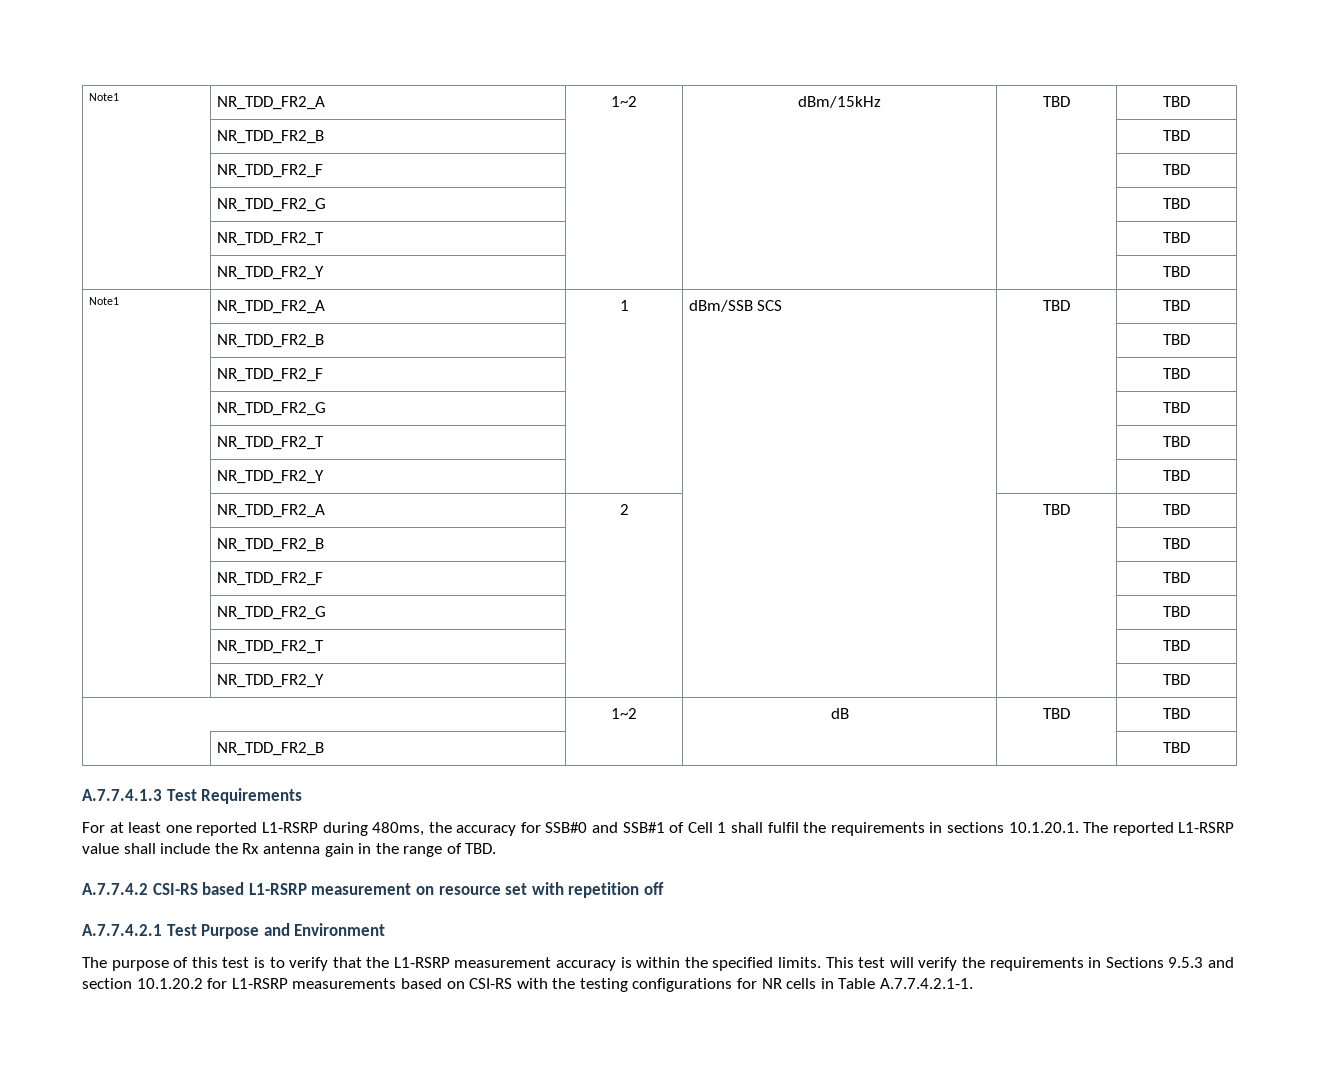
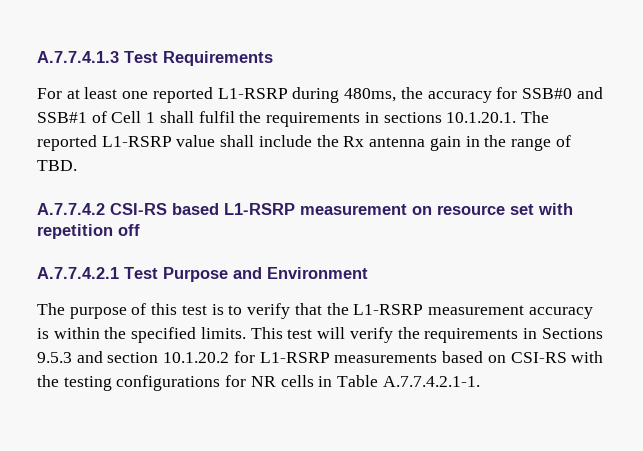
- Note1 | NR_TDD_FR2_A | 1~2 | dBm/15kHz | TBD | TBD
- | NR_TDD_FR2_B | | | | TBD
- | NR_TDD_FR2_F | | | | TBD
- | NR_TDD_FR2_G | | | | TBD
- | NR_TDD_FR2_T | | | | TBD
- | NR_TDD_FR2_Y | | | | TBD
- Note1 | NR_TDD_FR2_A | 1 | dBm/SSB SCS | TBD | TBD
- | NR_TDD_FR2_B | | | | TBD
- | NR_TDD_FR2_F | | | | TBD
- | NR_TDD_FR2_G | | | | TBD
- | NR_TDD_FR2_T | | | | TBD
- | NR_TDD_FR2_Y | | | | TBD
- | NR_TDD_FR2_A | 2 | | TBD | TBD
- | NR_TDD_FR2_B | | | | TBD
- | NR_TDD_FR2_F | | | | TBD
- | NR_TDD_FR2_G | | | | TBD
- | NR_TDD_FR2_T | | | | TBD
- | NR_TDD_FR2_Y | | | | TBD
- | 1~2 | dB | TBD | TBD
- | NR_TDD_FR2_B | | | | TBD

